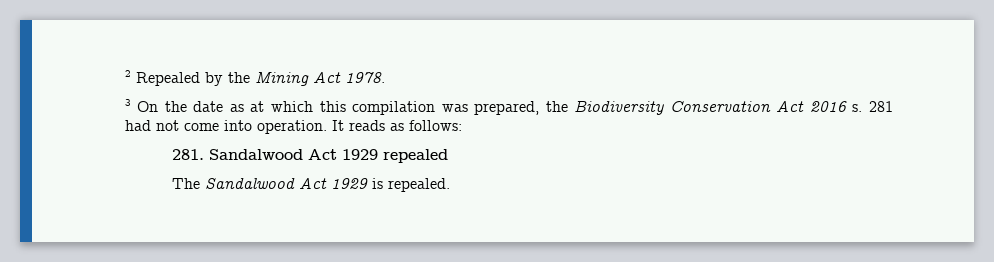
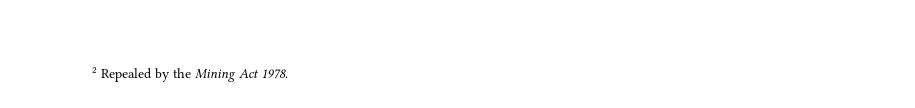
- 3 On the date as at which this compilation was prepared, the Biodiversity Conservation Act 2016 s. 281 had not come into operation. It reads as follows:
- 281. Sandalwood Act 1929 repealed
- The Sandalwood Act 1929 is repealed.

